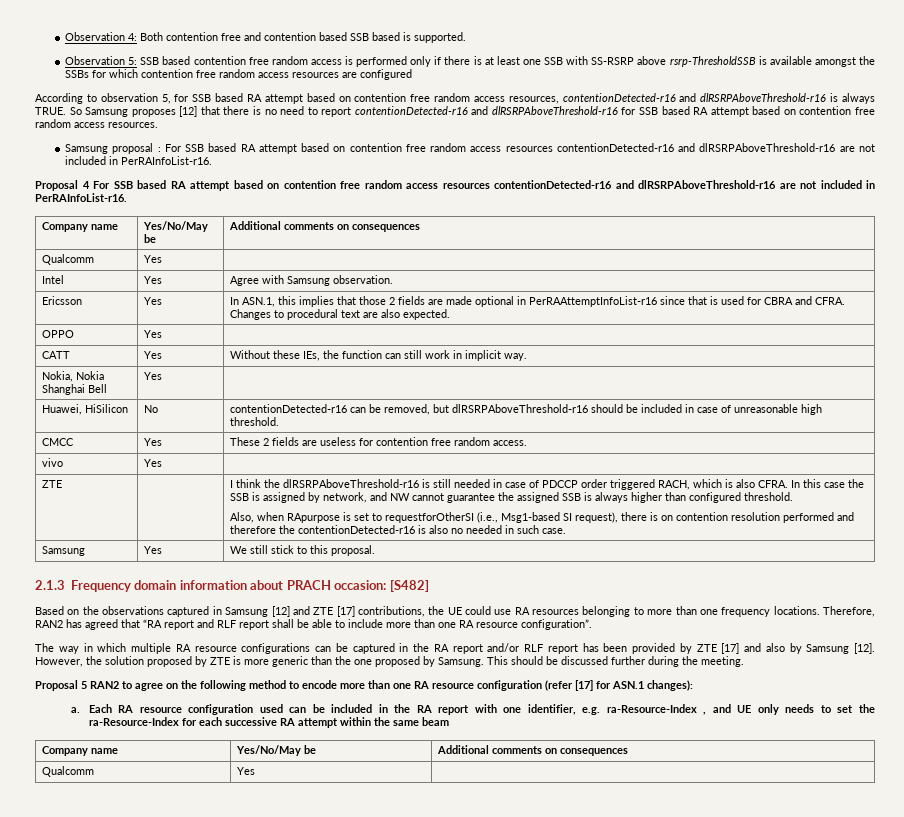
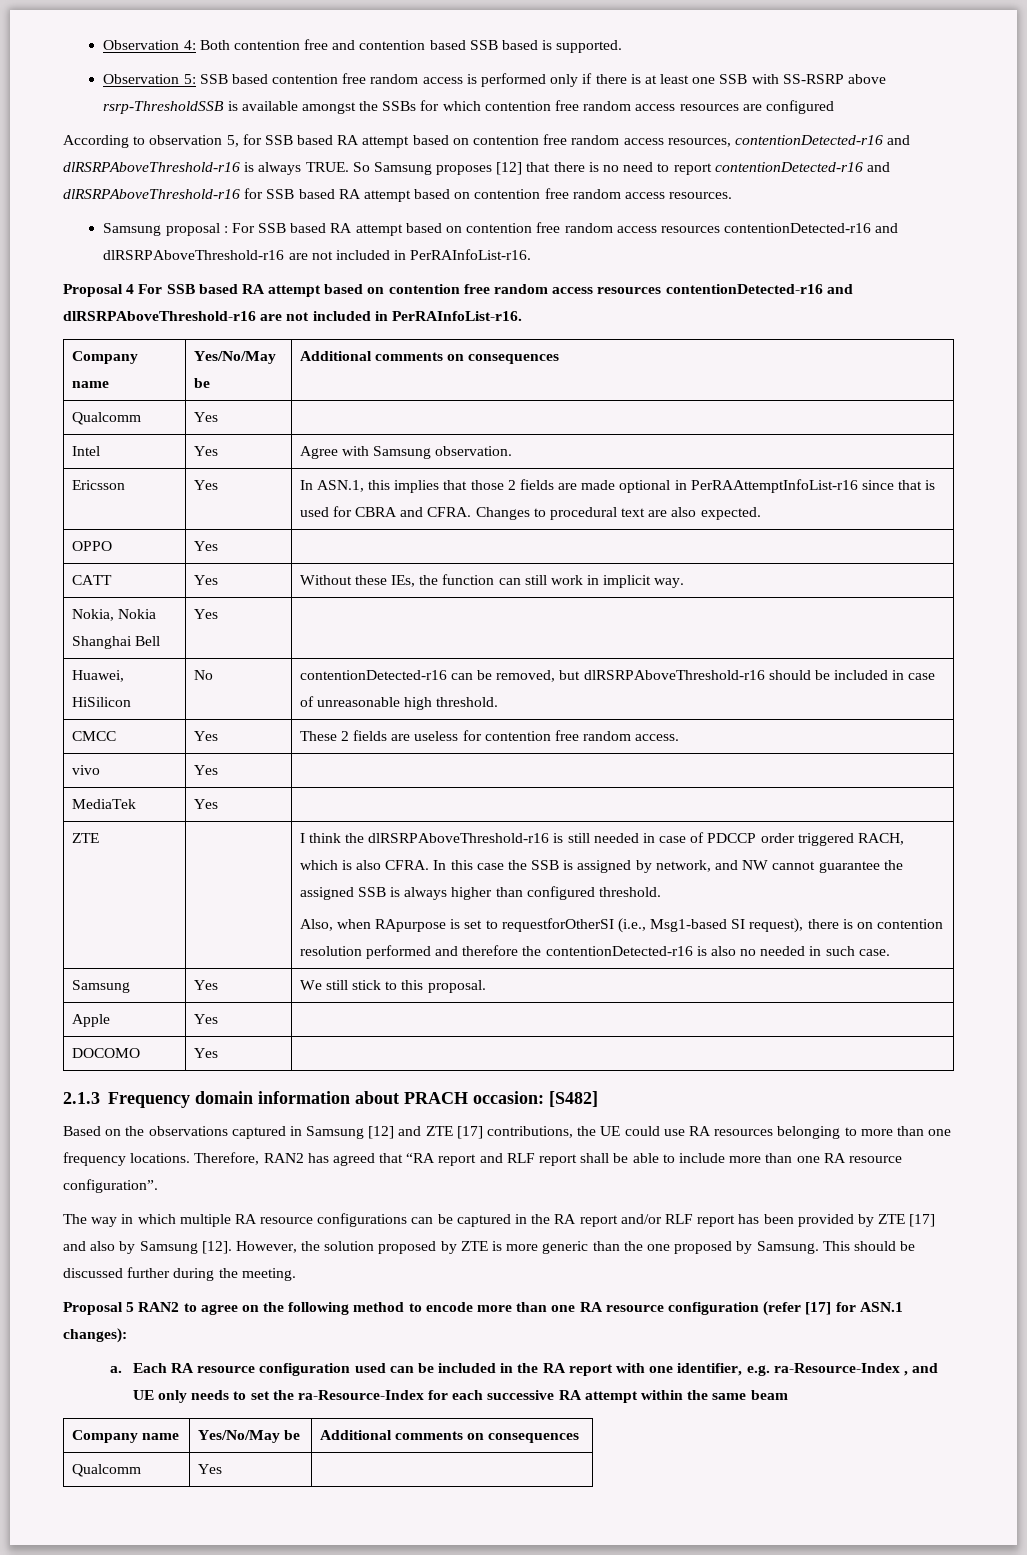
+ MediaTek | Yes |
+ Apple | Yes |
+ DOCOMO | Yes |

